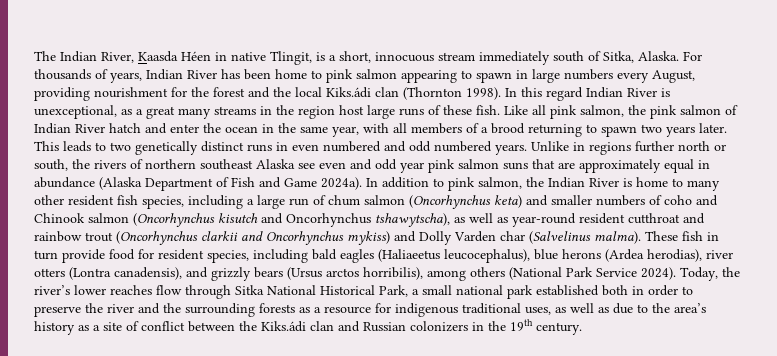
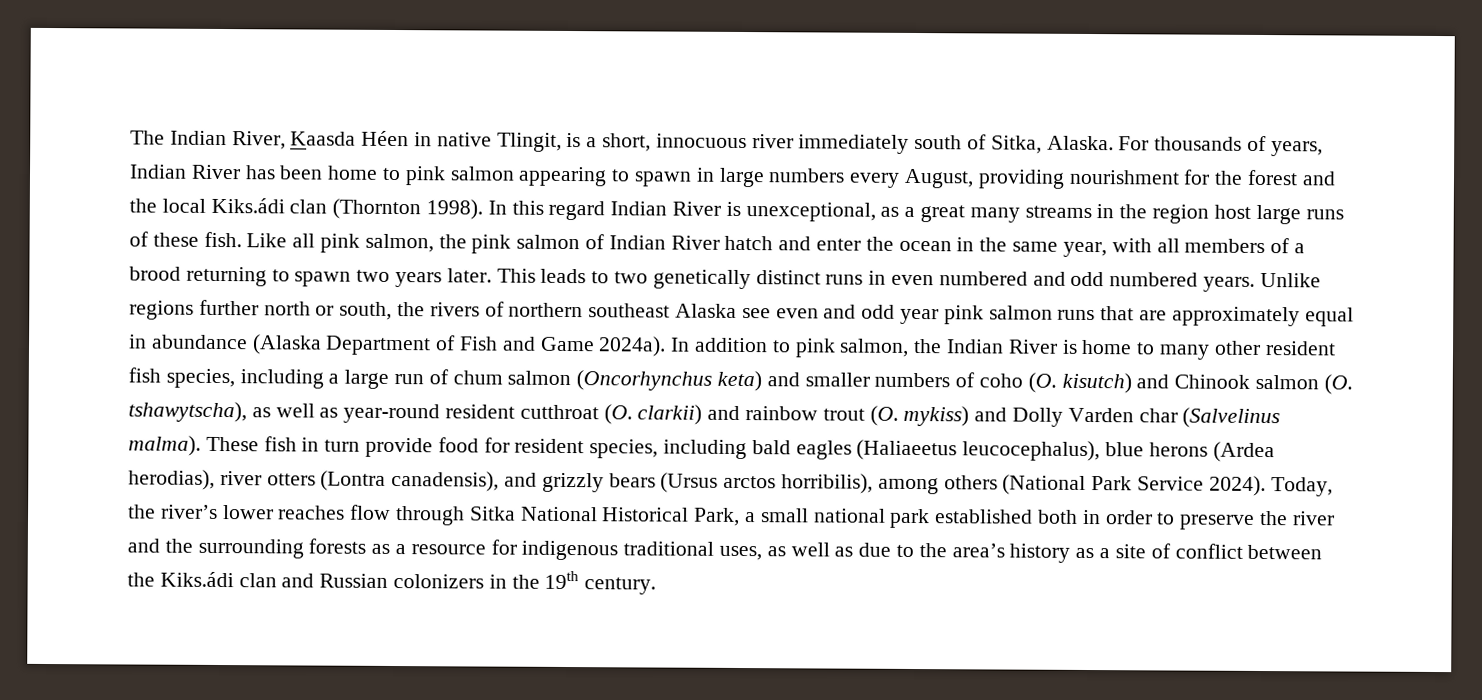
- The Indian River, Kaasda Héen in native Tlingit, is a short, innocuous stream immediately south of Sitka, Alaska.
+ The Indian River, Kaasda Héen in native Tlingit, is a short, innocuous river immediately south of Sitka, Alaska.
- Unlike in regions further north or south, the rivers of northern southeast Alaska see even and odd year pink salmon suns that are approximately equal in abundance (Alaska Department of Fish and Game 2024a).
+ Unlike regions further north or south, the rivers of northern southeast Alaska see even and odd year pink salmon runs that are approximately equal in abundance (Alaska Department of Fish and Game 2024a).
- In addition to pink salmon, the Indian River is home to many other resident fish species, including a large run of chum salmon (Oncorhynchus keta) and smaller numbers of coho and Chinook salmon (Oncorhynchus kisutch and Oncorhynchus tshawytscha), as well as year-round resident cutthroat and rainbow trout (Oncorhynchus clarkii and Oncorhynchus mykiss) and Dolly Varden char (Salvelinus malma).
+ In addition to pink salmon, the Indian River is home to many other resident fish species, including a large run of chum salmon (Oncorhynchus keta) and smaller numbers of coho (O. kisutch) and Chinook salmon (O. tshawytscha), as well as year-round resident cutthroat (O. clarkii) and rainbow trout (O. mykiss) and Dolly Varden char (Salvelinus malma).

